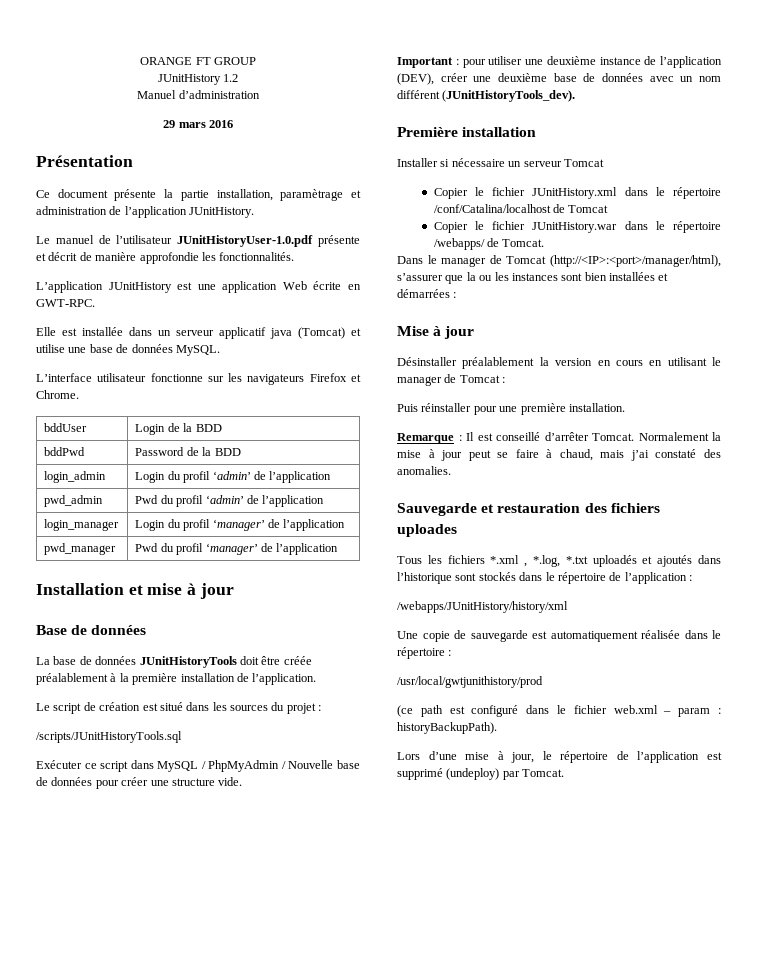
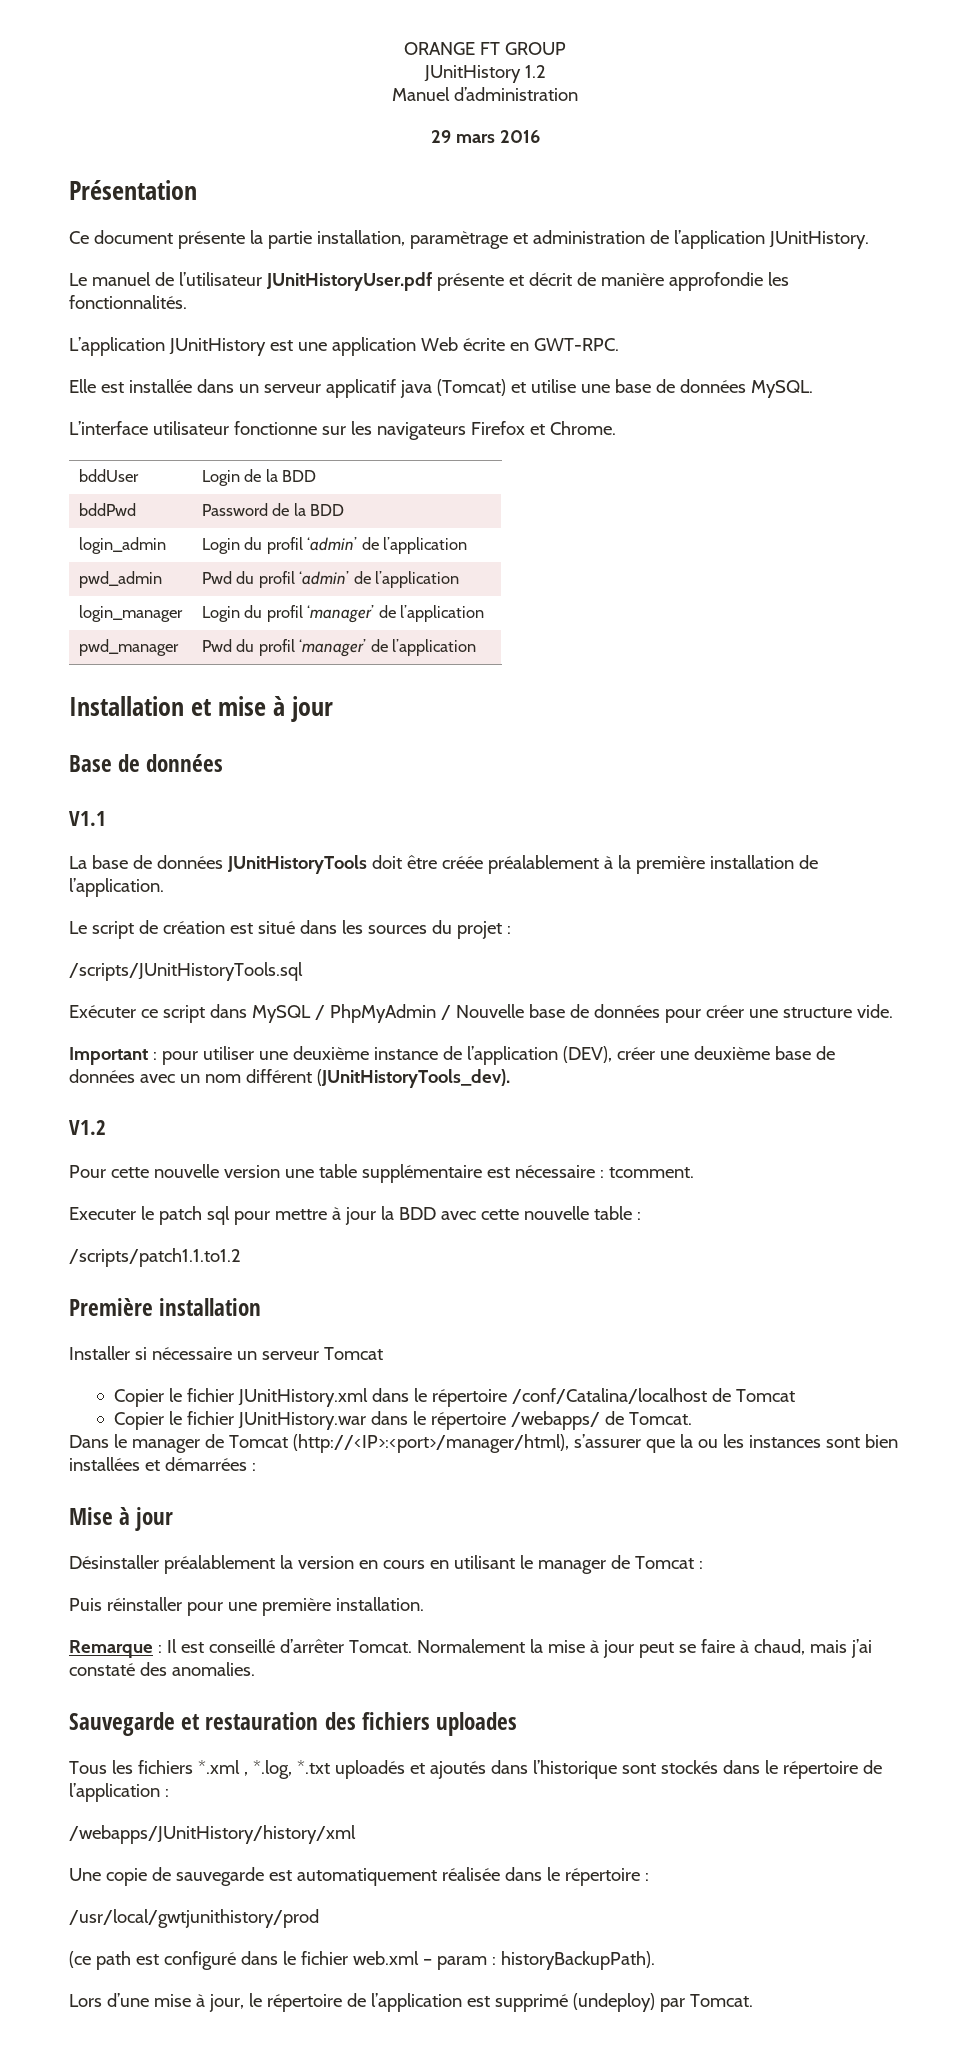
- Le manuel de l’utilisateur JUnitHistoryUser-1.0.pdf présente et décrit de manière approfondie les fonctionnalités.
+ Le manuel de l’utilisateur JUnitHistoryUser.pdf présente et décrit de manière approfondie les fonctionnalités.
+ V1.1
+ V1.2
+ Pour cette nouvelle version une table supplémentaire est nécessaire : tcomment.
+ Executer le patch sql pour mettre à jour la BDD avec cette nouvelle table :
+ /scripts/patch1.1.to1.2

